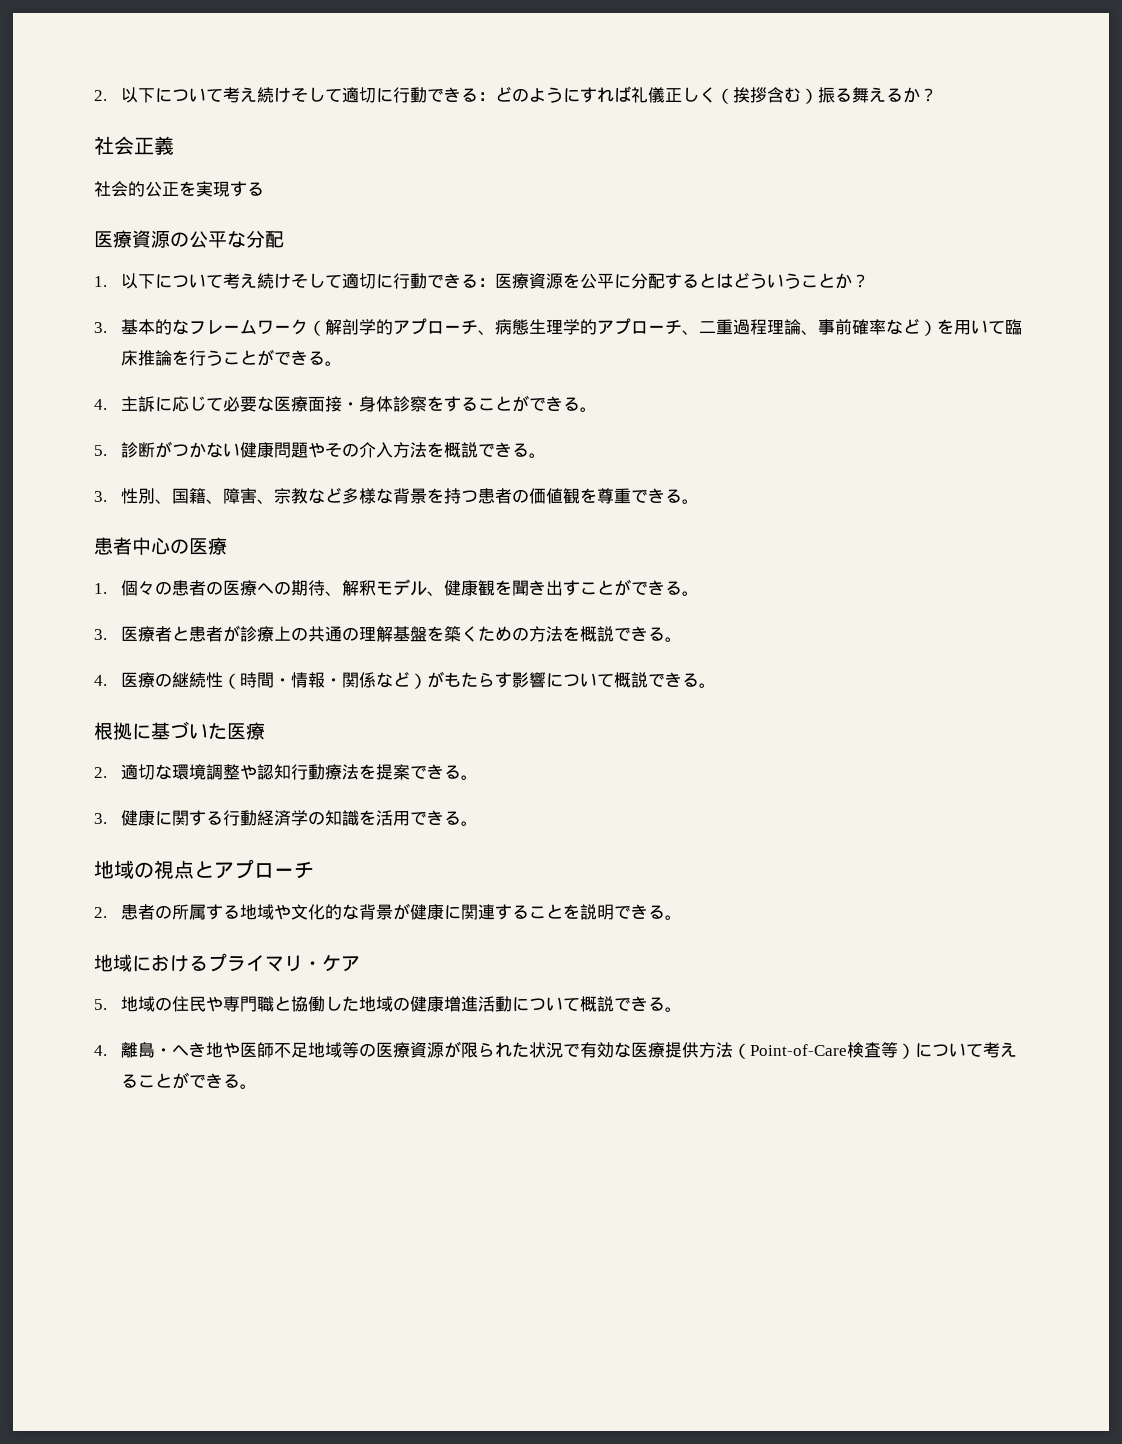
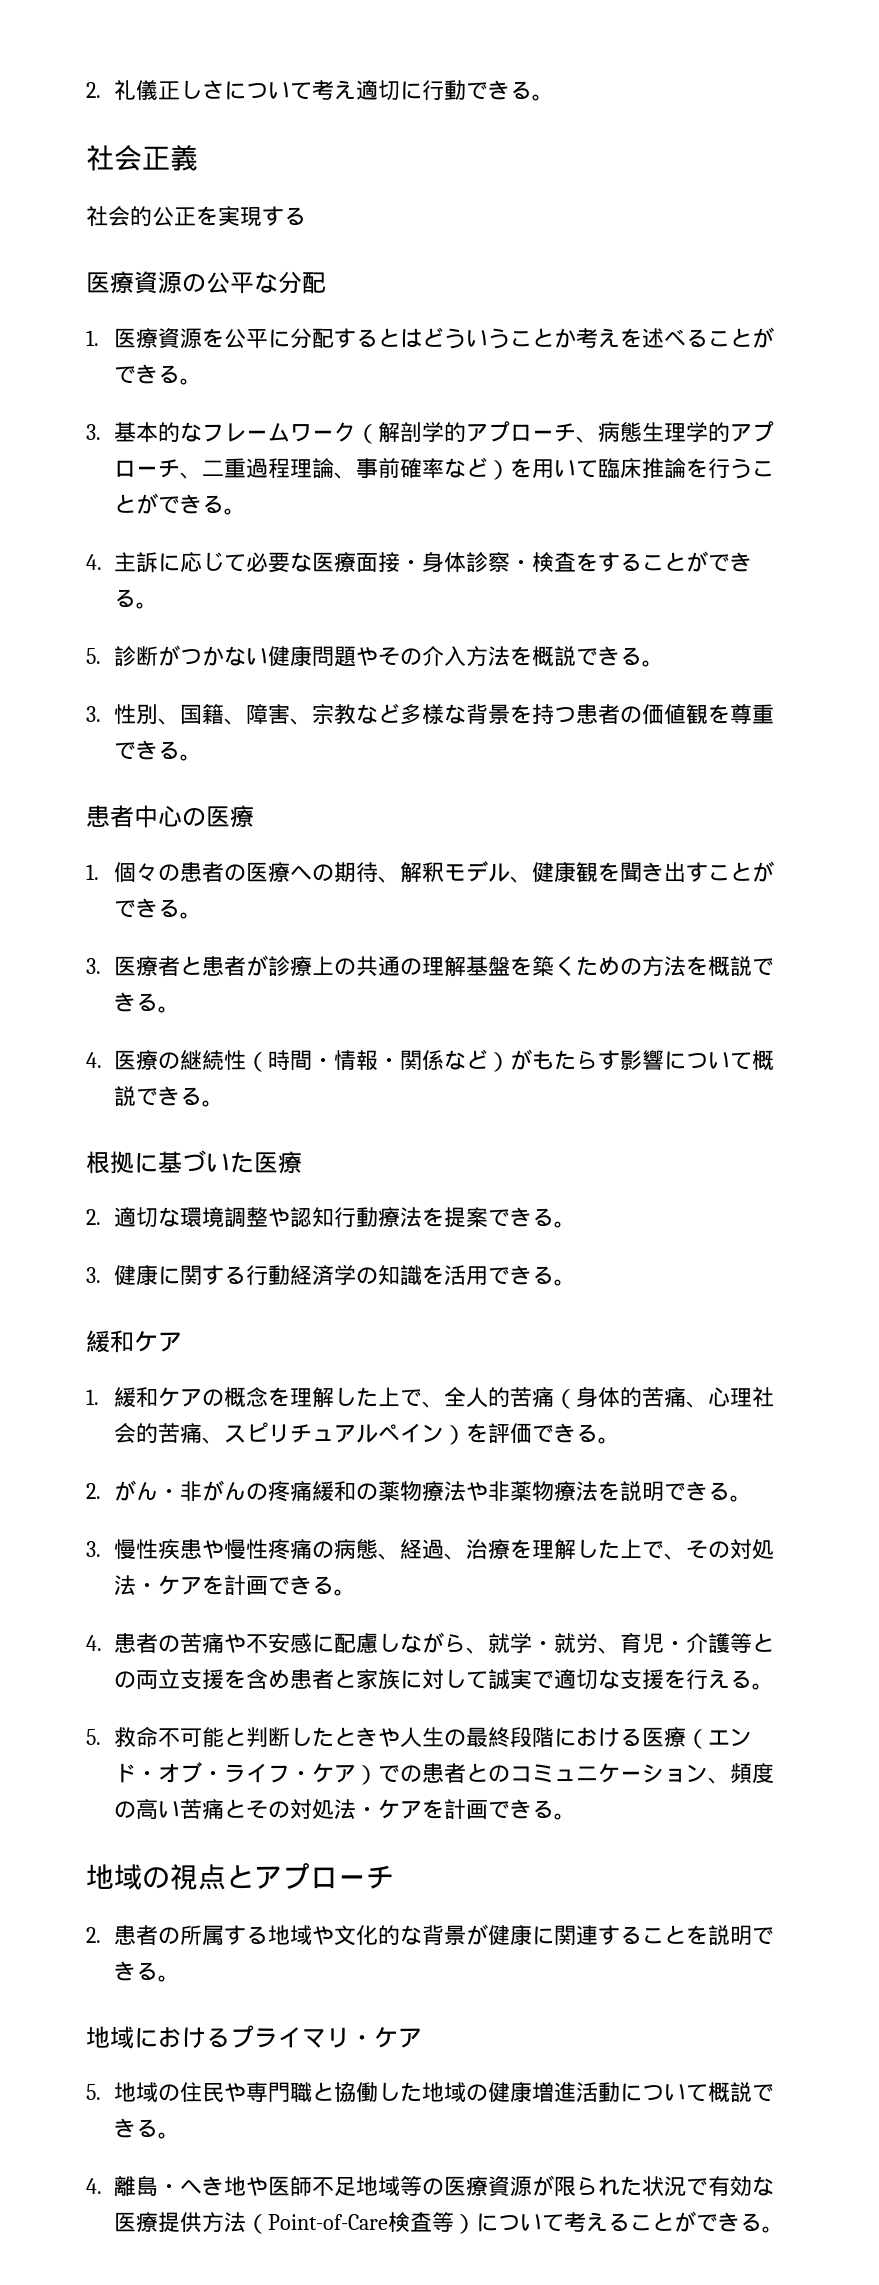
- 2.以下について考え続けそして適切に行動できる：どのようにすれば礼儀正しく（挨拶含む）振る舞えるか？
+ 2.礼儀正しさについて考え適切に行動できる。
- 1.以下について考え続けそして適切に行動できる：医療資源を公平に分配するとはどういうことか？
+ 1.医療資源を公平に分配するとはどういうことか考えを述べることができる。
- 4.主訴に応じて必要な医療面接・身体診察をすることができる。
+ 4.主訴に応じて必要な医療面接・身体診察・検査をすることができる。
  3.健康に関する行動経済学の知識を活用できる。
+ 緩和ケア
+ 1.緩和ケアの概念を理解した上で、全人的苦痛（身体的苦痛、心理社会的苦痛、スピリチュアルペイン）を評価できる。
+ 2.がん・非がんの疼痛緩和の薬物療法や非薬物療法を説明できる。
+ 3.慢性疾患や慢性疼痛の病態、経過、治療を理解した上で、その対処法・ケアを計画できる。
+ 4.患者の苦痛や不安感に配慮しながら、就学・就労、育児・介護等との両立支援を含め患者と家族に対して誠実で適切な支援を行える。
+ 5.救命不可能と判断したときや人生の最終段階における医療（エンド・オブ・ライフ・ケア）での患者とのコミュニケーション、頻度の高い苦痛とその対処法・ケアを計画できる。

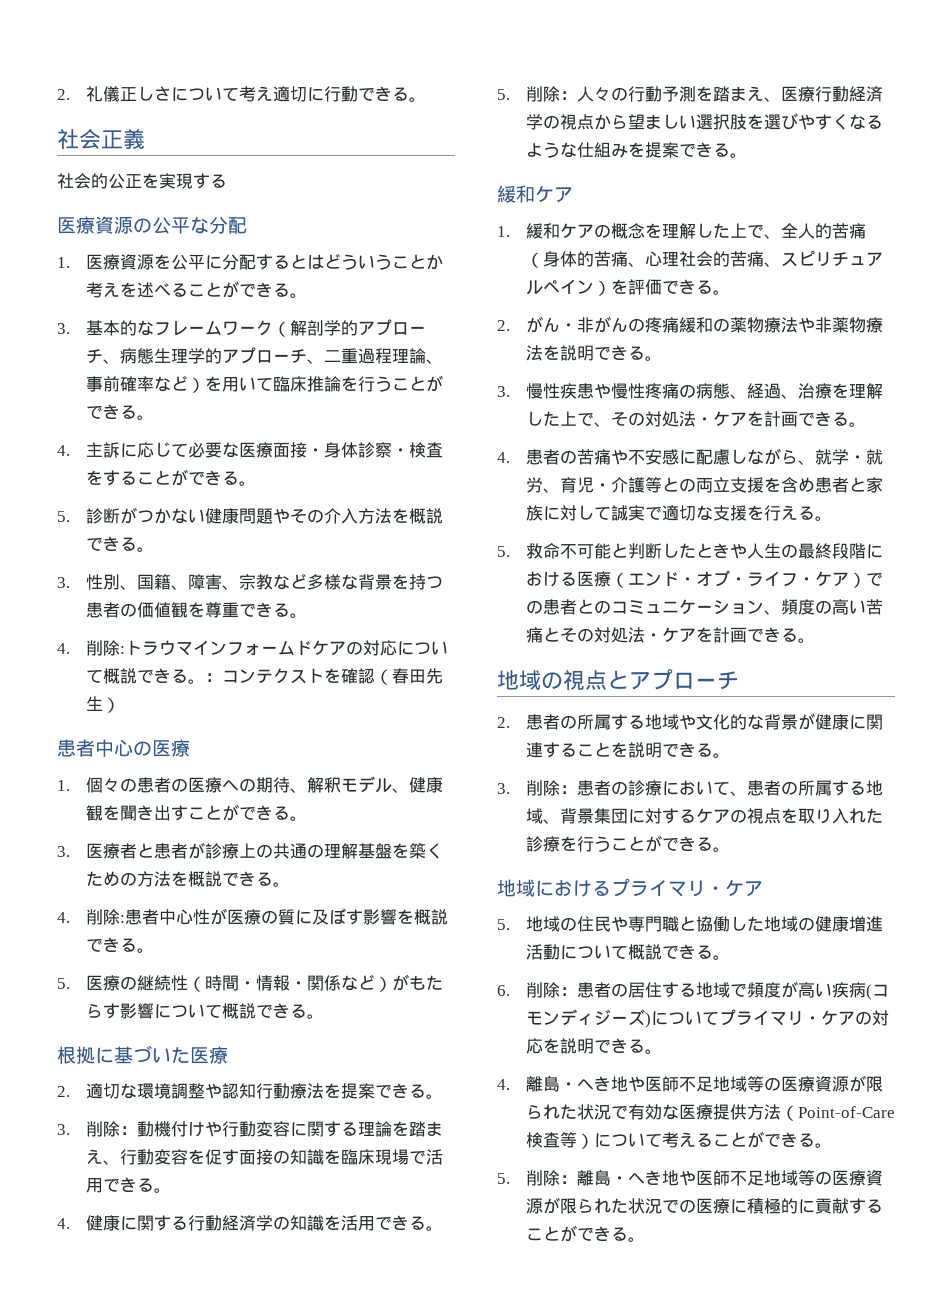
+ 4.削除:トラウマインフォームドケアの対応について概説できる。：コンテクストを確認（春田先生）
- 4.医療の継続性（時間・情報・関係など）がもたらす影響について概説できる。
+ 4.削除:患者中心性が医療の質に及ぼす影響を概説できる。
+ 5.医療の継続性（時間・情報・関係など）がもたらす影響について概説できる。
- 3.健康に関する行動経済学の知識を活用できる。
+ 3.削除：動機付けや行動変容に関する理論を踏まえ、行動変容を促す面接の知識を臨床現場で活用できる。
+ 4.健康に関する行動経済学の知識を活用できる。
+ 5.削除：人々の行動予測を踏まえ、医療行動経済学の視点から望ましい選択肢を選びやすくなるような仕組みを提案できる。
+ 3.削除：患者の診療において、患者の所属する地域、背景集団に対するケアの視点を取り入れた診療を行うことができる。
+ 6.削除：患者の居住する地域で頻度が高い疾病(コモンディジーズ)についてプライマリ・ケアの対応を説明できる。
+ 5.削除：離島・へき地や医師不足地域等の医療資源が限られた状況での医療に積極的に貢献することができる。

